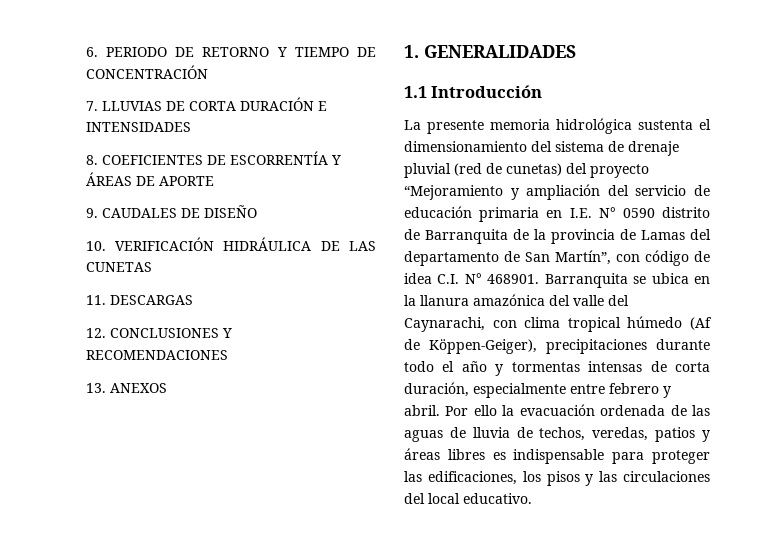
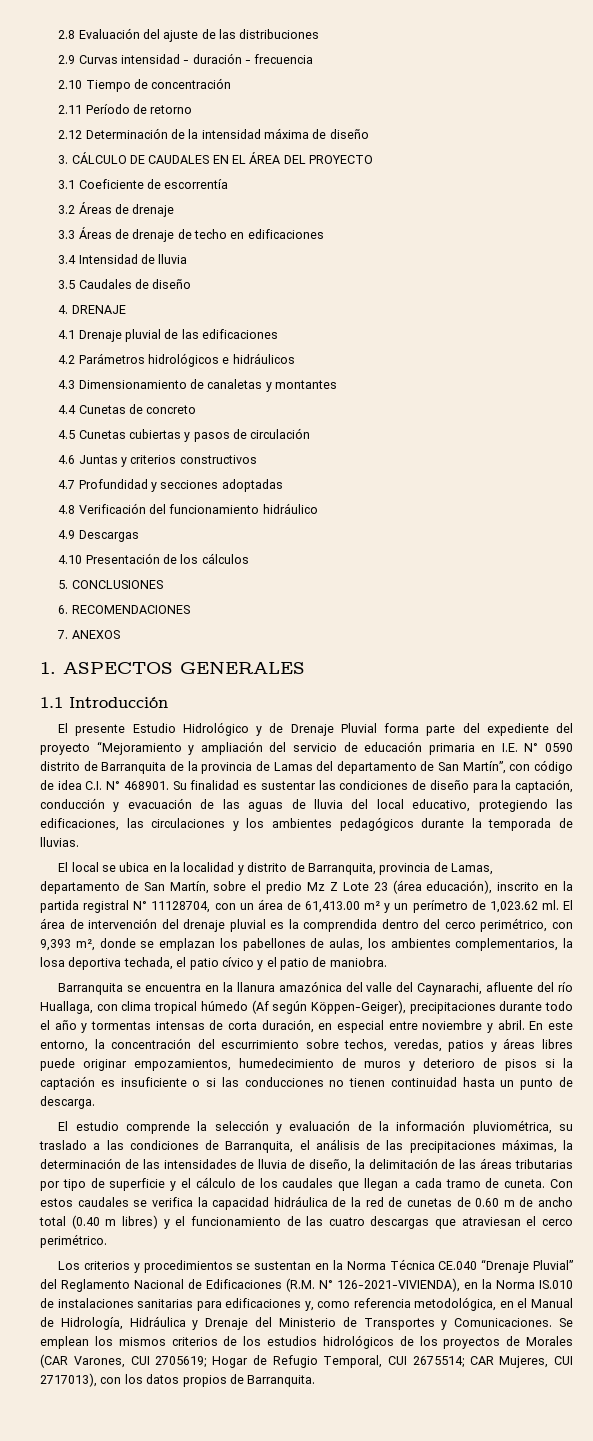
- 6. PERIODO DE RETORNO Y TIEMPO DE CONCENTRACIÓN
- 7. LLUVIAS DE CORTA DURACIÓN E INTENSIDADES
- 8. COEFICIENTES DE ESCORRENTÍA Y ÁREAS DE APORTE
- 9. CAUDALES DE DISEÑO
- 10. VERIFICACIÓN HIDRÁULICA DE LAS CUNETAS
- 11. DESCARGAS
- 12. CONCLUSIONES Y RECOMENDACIONES
- 13. ANEXOS
+ 2.8 Evaluación del ajuste de las distribuciones
+ 2.9 Curvas intensidad - duración - frecuencia
+ 2.10 Tiempo de concentración
+ 2.11 Período de retorno
+ 2.12 Determinación de la intensidad máxima de diseño
+ 3. CÁLCULO DE CAUDALES EN EL ÁREA DEL PROYECTO
+ 3.1 Coeficiente de escorrentía
+ 3.2 Áreas de drenaje
+ 3.3 Áreas de drenaje de techo en edificaciones
+ 3.4 Intensidad de lluvia
+ 3.5 Caudales de diseño
+ 4. DRENAJE
+ 4.1 Drenaje pluvial de las edificaciones
+ 4.2 Parámetros hidrológicos e hidráulicos
+ 4.3 Dimensionamiento de canaletas y montantes
+ 4.4 Cunetas de concreto
+ 4.5 Cunetas cubiertas y pasos de circulación
+ 4.6 Juntas y criterios constructivos
+ 4.7 Profundidad y secciones adoptadas
+ 4.8 Verificación del funcionamiento hidráulico
+ 4.9 Descargas
+ 4.10 Presentación de los cálculos
+ 5. CONCLUSIONES
+ 6. RECOMENDACIONES
+ 7. ANEXOS
- 1. GENERALIDADES
+ 1. ASPECTOS GENERALES
- La presente memoria hidrológica sustenta el dimensionamiento del sistema de drenaje pluvial (red de cunetas) del proyecto “Mejoramiento y ampliación del servicio de educación primaria en I.E. N° 0590 distrito de Barranquita de la provincia de Lamas del departamento de San Martín”, con código de idea C.I. N° 468901. Barranquita se ubica en la llanura amazónica del valle del Caynarachi, con clima tropical húmedo (Af de Köppen-Geiger), precipitaciones durante todo el año y tormentas intensas de corta duración, especialmente entre febrero y abril. Por ello la evacuación ordenada de las aguas de lluvia de techos, veredas, patios y áreas libres es indispensable para proteger las edificaciones, los pisos y las circulaciones del local educativo.
+ El presente Estudio Hidrológico y de Drenaje Pluvial forma parte del expediente del proyecto “Mejoramiento y ampliación del servicio de educación primaria en I.E. N° 0590 distrito de Barranquita de la provincia de Lamas del departamento de San Martín”, con código de idea C.I. N° 468901. Su finalidad es sustentar las condiciones de diseño para la captación, conducción y evacuación de las aguas de lluvia del local educativo, protegiendo las edificaciones, las circulaciones y los ambientes pedagógicos durante la temporada de lluvias.
+ El local se ubica en la localidad y distrito de Barranquita, provincia de Lamas, departamento de San Martín, sobre el predio Mz Z Lote 23 (área educación), inscrito en la partida registral N° 11128704, con un área de 61,413.00 m² y un perímetro de 1,023.62 ml. El área de intervención del drenaje pluvial es la comprendida dentro del cerco perimétrico, con 9,393 m², donde se emplazan los pabellones de aulas, los ambientes complementarios, la losa deportiva techada, el patio cívico y el patio de maniobra.
+ Barranquita se encuentra en la llanura amazónica del valle del Caynarachi, afluente del río Huallaga, con clima tropical húmedo (Af según Köppen-Geiger), precipitaciones durante todo el año y tormentas intensas de corta duración, en especial entre noviembre y abril. En este entorno, la concentración del escurrimiento sobre techos, veredas, patios y áreas libres puede originar empozamientos, humedecimiento de muros y deterioro de pisos si la captación es insuficiente o si las conducciones no tienen continuidad hasta un punto de descarga.
+ El estudio comprende la selección y evaluación de la información pluviométrica, su traslado a las condiciones de Barranquita, el análisis de las precipitaciones máximas, la determinación de las intensidades de lluvia de diseño, la delimitación de las áreas tributarias por tipo de superficie y el cálculo de los caudales que llegan a cada tramo de cuneta. Con estos caudales se verifica la capacidad hidráulica de la red de cunetas de 0.60 m de ancho total (0.40 m libres) y el funcionamiento de las cuatro descargas que atraviesan el cerco perimétrico.
+ Los criterios y procedimientos se sustentan en la Norma Técnica CE.040 “Drenaje Pluvial” del Reglamento Nacional de Edificaciones (R.M. N° 126-2021-VIVIENDA), en la Norma IS.010 de instalaciones sanitarias para edificaciones y, como referencia metodológica, en el Manual de Hidrología, Hidráulica y Drenaje del Ministerio de Transportes y Comunicaciones. Se emplean los mismos criterios de los estudios hidrológicos de los proyectos de Morales (CAR Varones, CUI 2705619; Hogar de Refugio Temporal, CUI 2675514; CAR Mujeres, CUI 2717013), con los datos propios de Barranquita.

